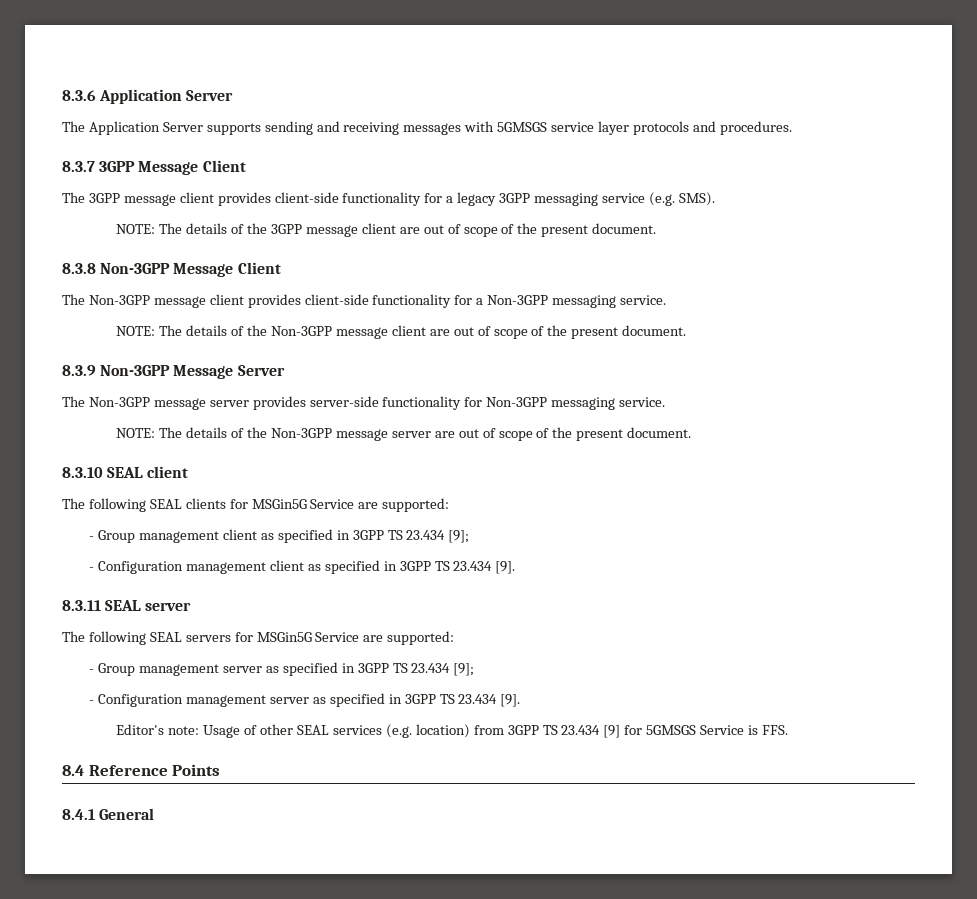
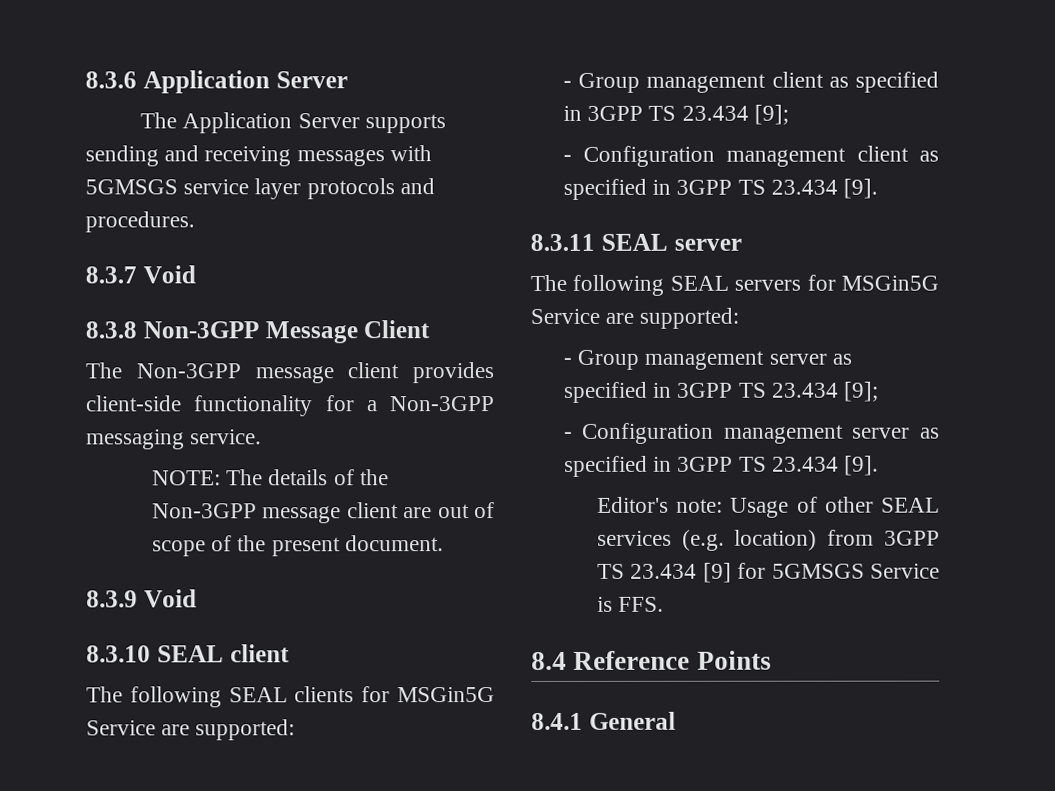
- 8.3.7 3GPP Message Client
- The 3GPP message client provides client-side functionality for a legacy 3GPP messaging service (e.g. SMS).
- NOTE: The details of the 3GPP message client are out of scope of the present document.
+ 8.3.7 Void
- 8.3.9 Non-3GPP Message Server
- The Non-3GPP message server provides server-side functionality for Non-3GPP messaging service.
- NOTE: The details of the Non-3GPP message server are out of scope of the present document.
+ 8.3.9 Void

